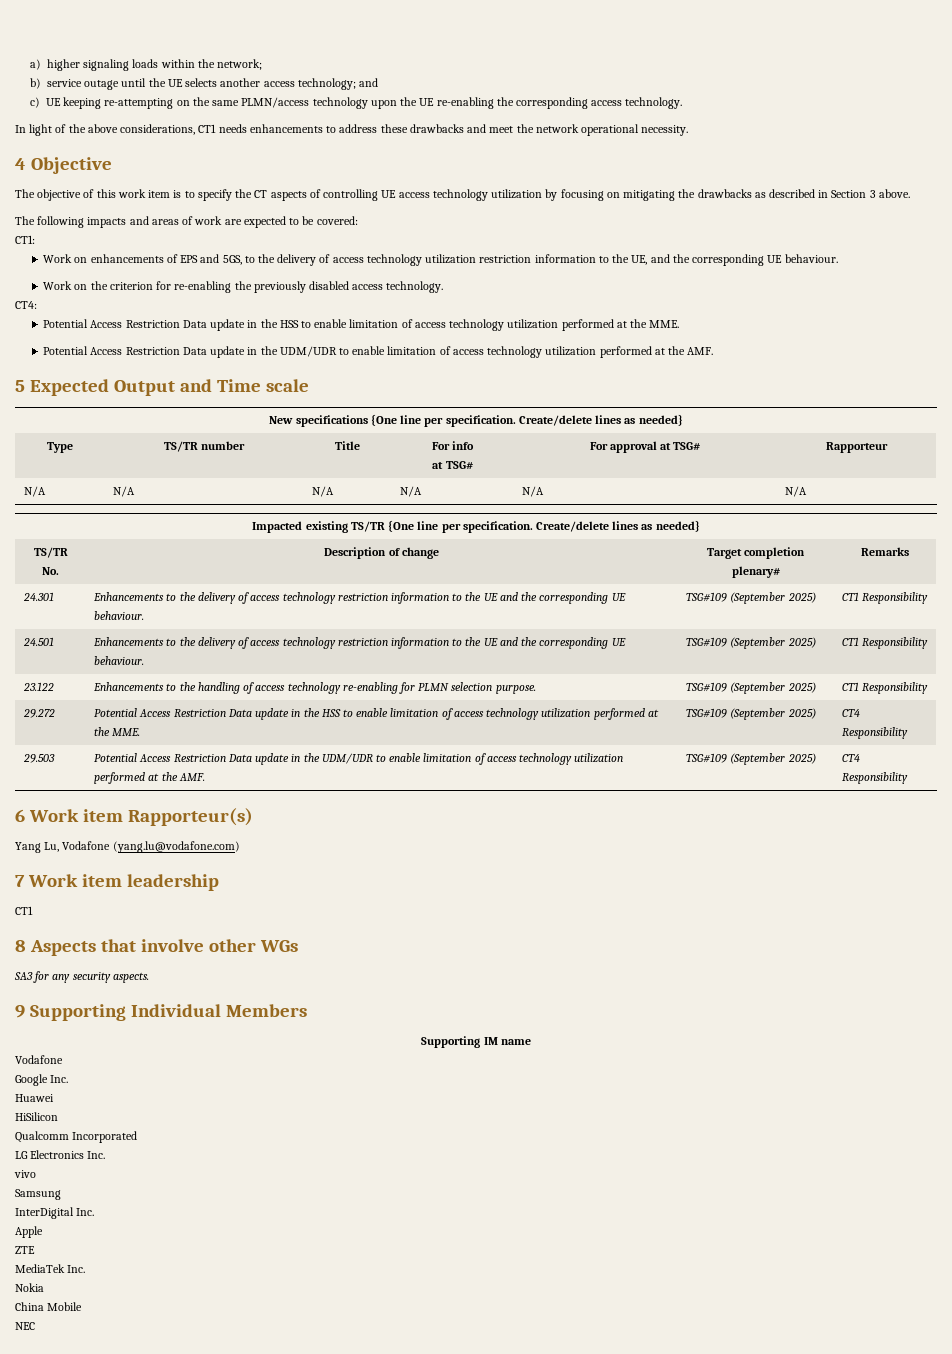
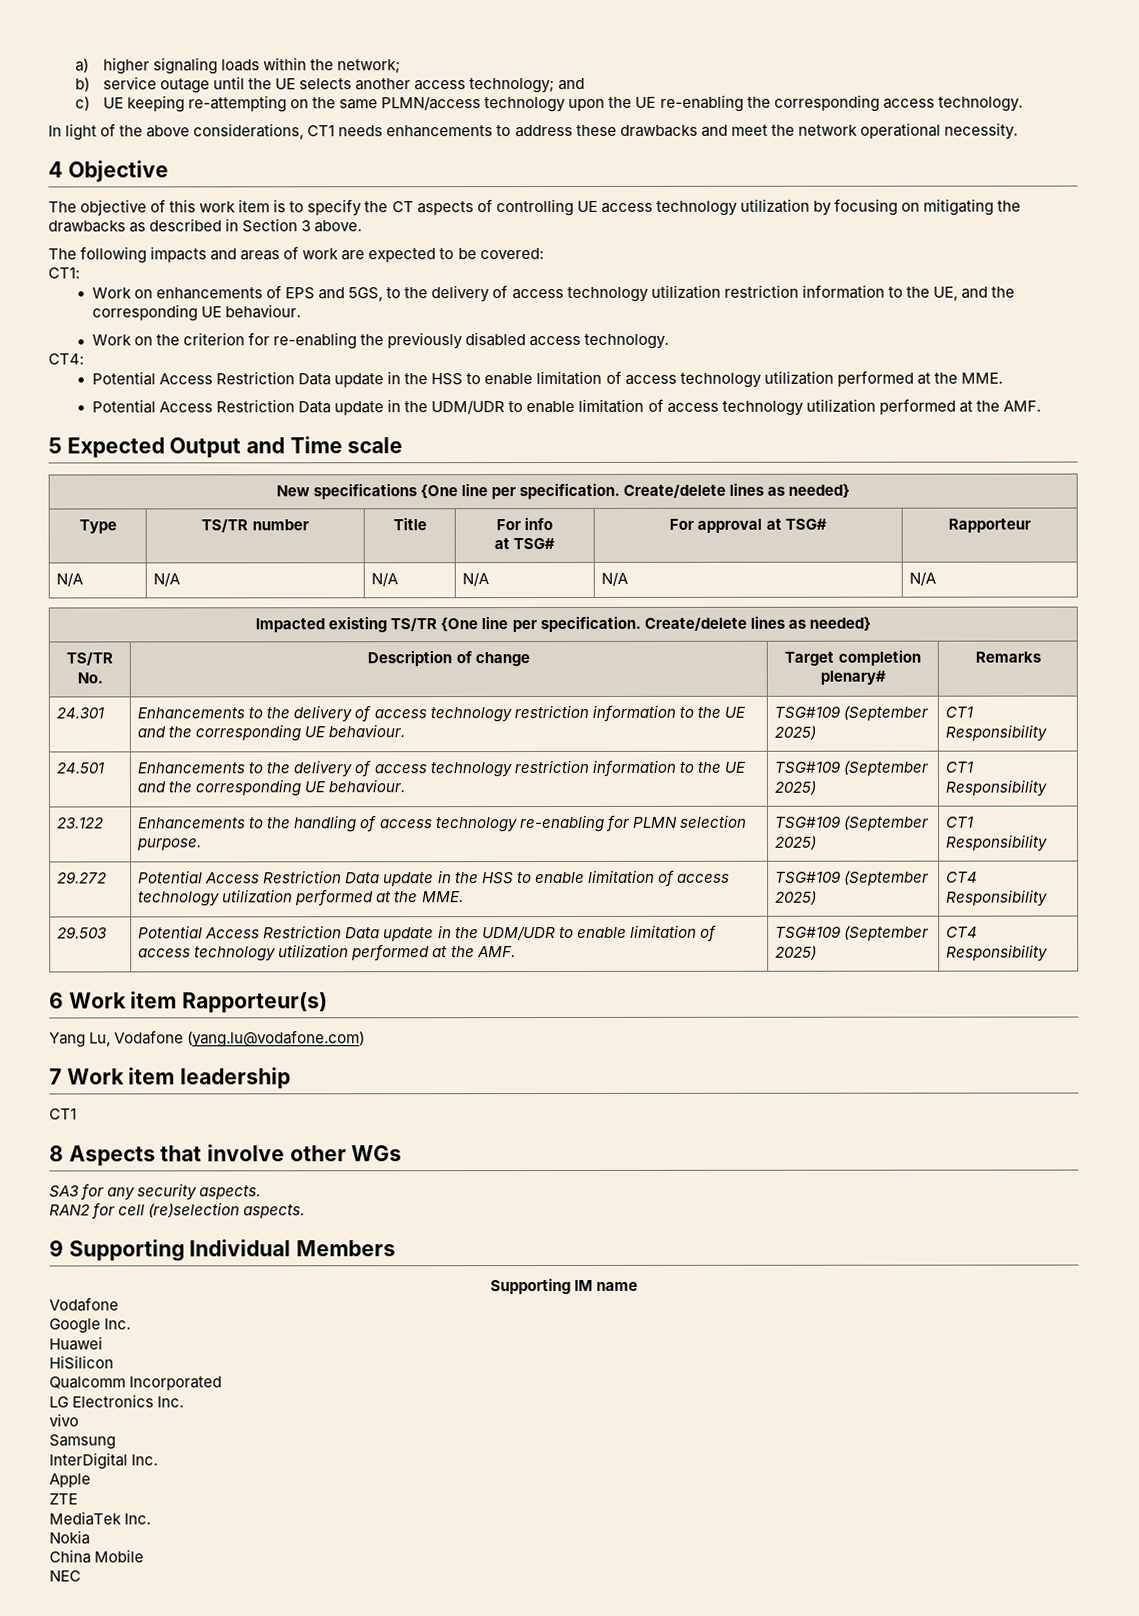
+ RAN2 for cell (re)selection aspects.

